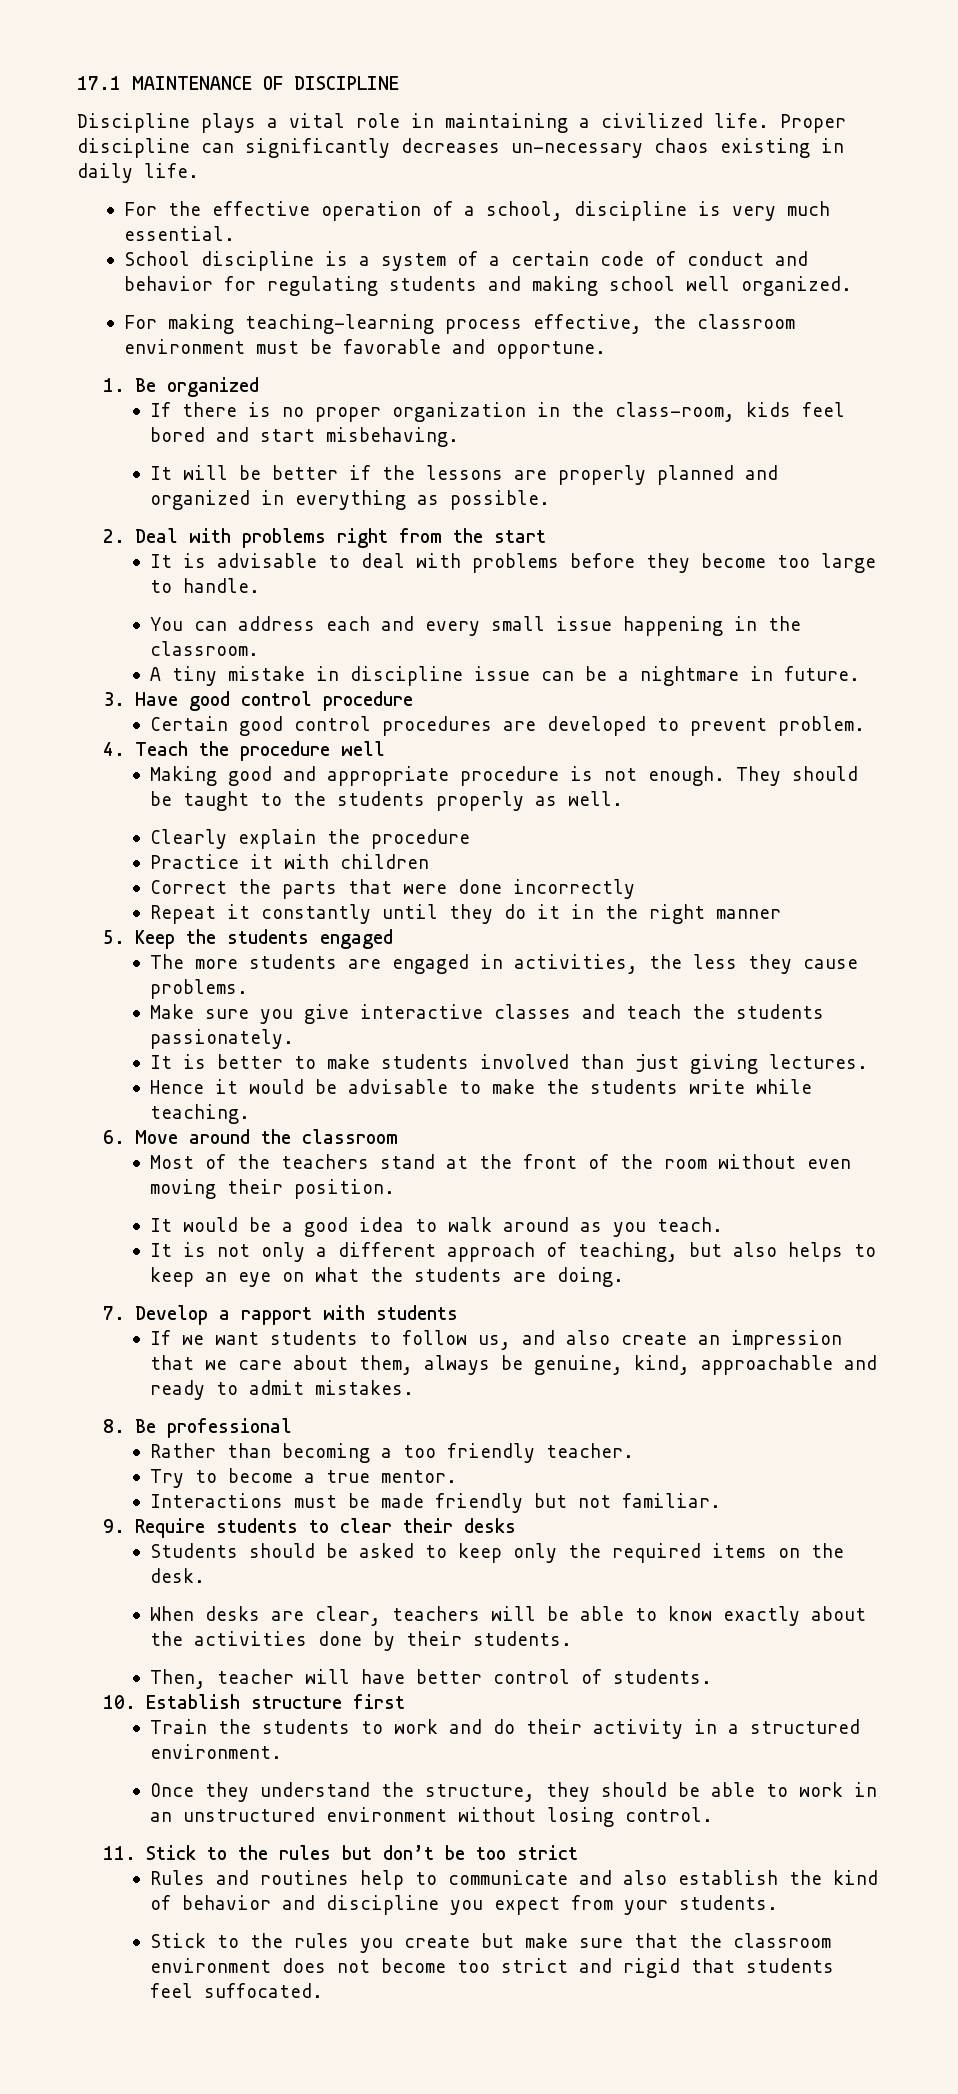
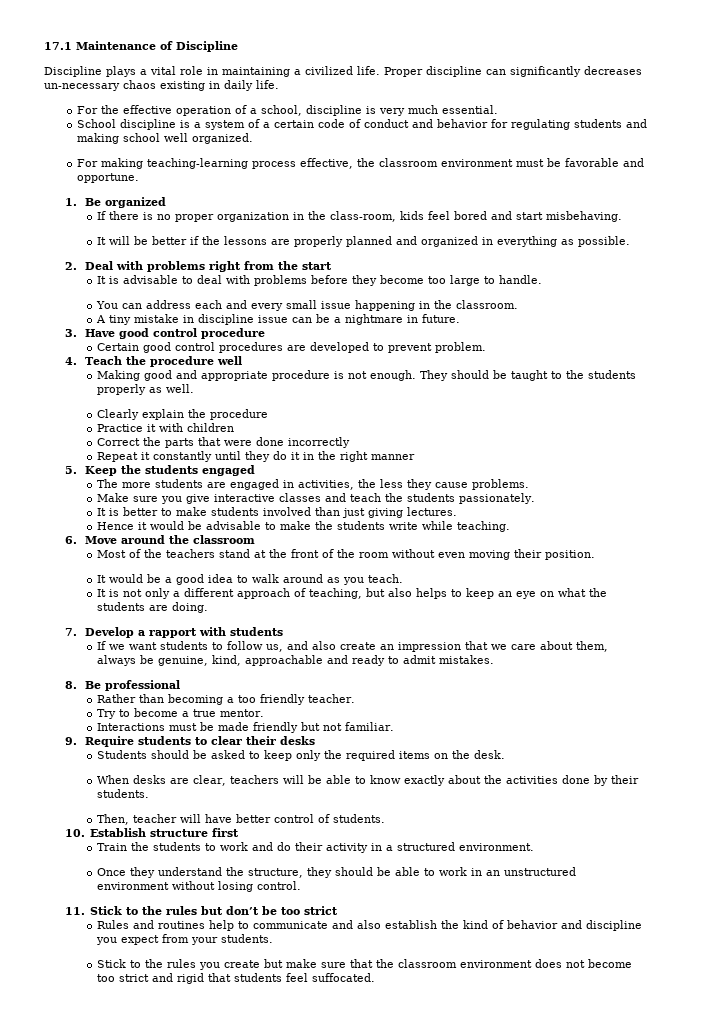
- 17.1 MAINTENANCE OF DISCIPLINE
+ 17.1 Maintenance of Discipline

